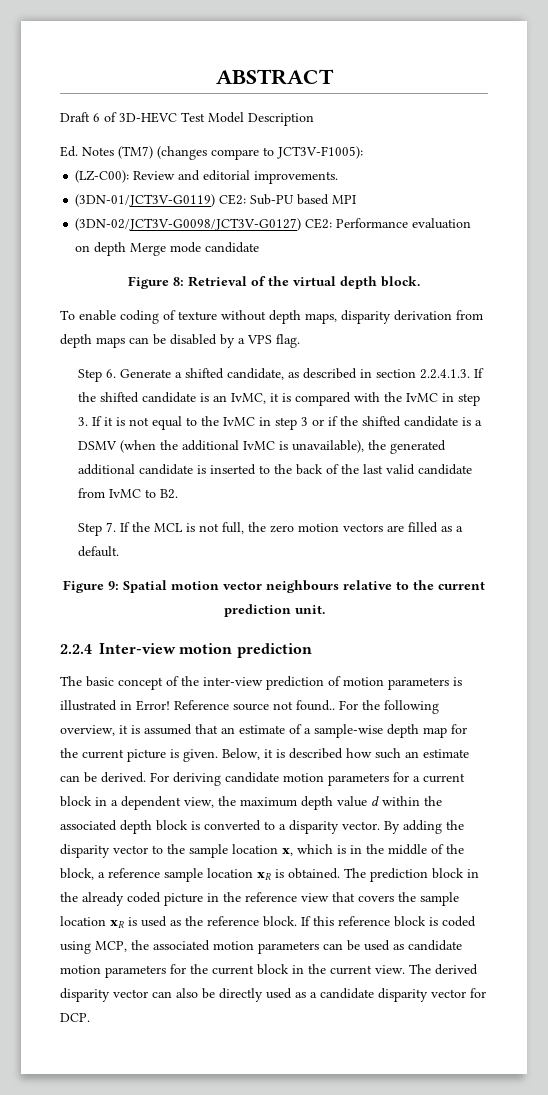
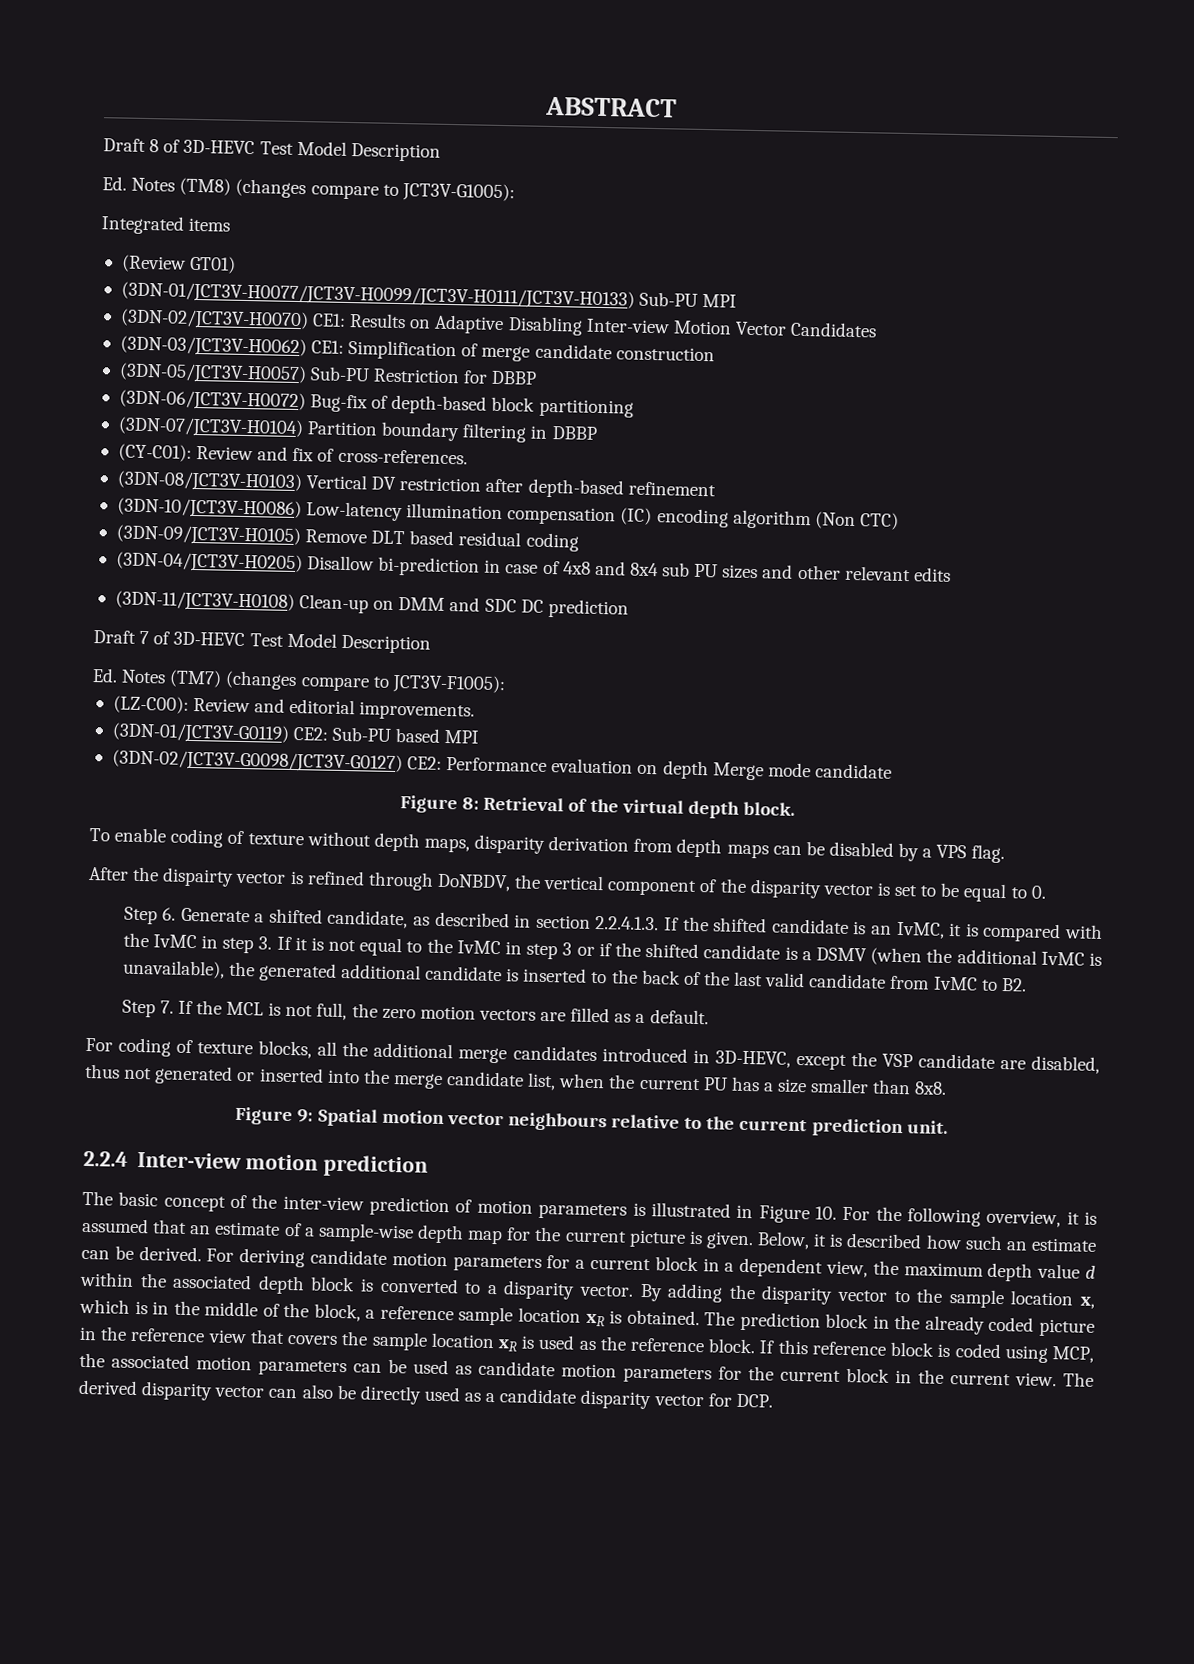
- Draft 6 of 3D-HEVC Test Model Description
+ Draft 8 of 3D-HEVC Test Model Description
+ Ed. Notes (TM8) (changes compare to JCT3V-G1005):
+ Integrated items
+ (Review GT01)
+ (3DN-01/JCT3V-H0077/JCT3V-H0099/JCT3V-H0111/JCT3V-H0133) Sub-PU MPI
+ (3DN-02/JCT3V-H0070) CE1: Results on Adaptive Disabling Inter-view Motion Vector Candidates
+ (3DN-03/JCT3V-H0062) CE1: Simplification of merge candidate construction
+ (3DN-05/JCT3V-H0057) Sub-PU Restriction for DBBP
+ (3DN-06/JCT3V-H0072) Bug-fix of depth-based block partitioning
+ (3DN-07/JCT3V-H0104) Partition boundary filtering in DBBP
+ (CY-C01): Review and fix of cross-references.
+ (3DN-08/JCT3V-H0103) Vertical DV restriction after depth-based refinement
+ (3DN-10/JCT3V-H0086) Low-latency illumination compensation (IC) encoding algorithm (Non CTC)
+ (3DN-09/JCT3V-H0105) Remove DLT based residual coding
+ (3DN-04/JCT3V-H0205) Disallow bi-prediction in case of 4x8 and 8x4 sub PU sizes and other relevant edits
+ (3DN-11/JCT3V-H0108) Clean-up on DMM and SDC DC prediction
+ Draft 7 of 3D-HEVC Test Model Description
+ After the dispairty vector is refined through DoNBDV, the vertical component of the disparity vector is set to be equal to 0.
+ For coding of texture blocks, all the additional merge candidates introduced in 3D-HEVC, except the VSP candidate are disabled, thus not generated or inserted into the merge candidate list, when the current PU has a size smaller than 8x8.
- The basic concept of the inter-view prediction of motion parameters is illustrated in Error! Reference source not found.. For the following overview, it is assumed that an estimate of a sample-wise depth map for the current picture is given.
+ The basic concept of the inter-view prediction of motion parameters is illustrated in Figure 10. For the following overview, it is assumed that an estimate of a sample-wise depth map for the current picture is given.

